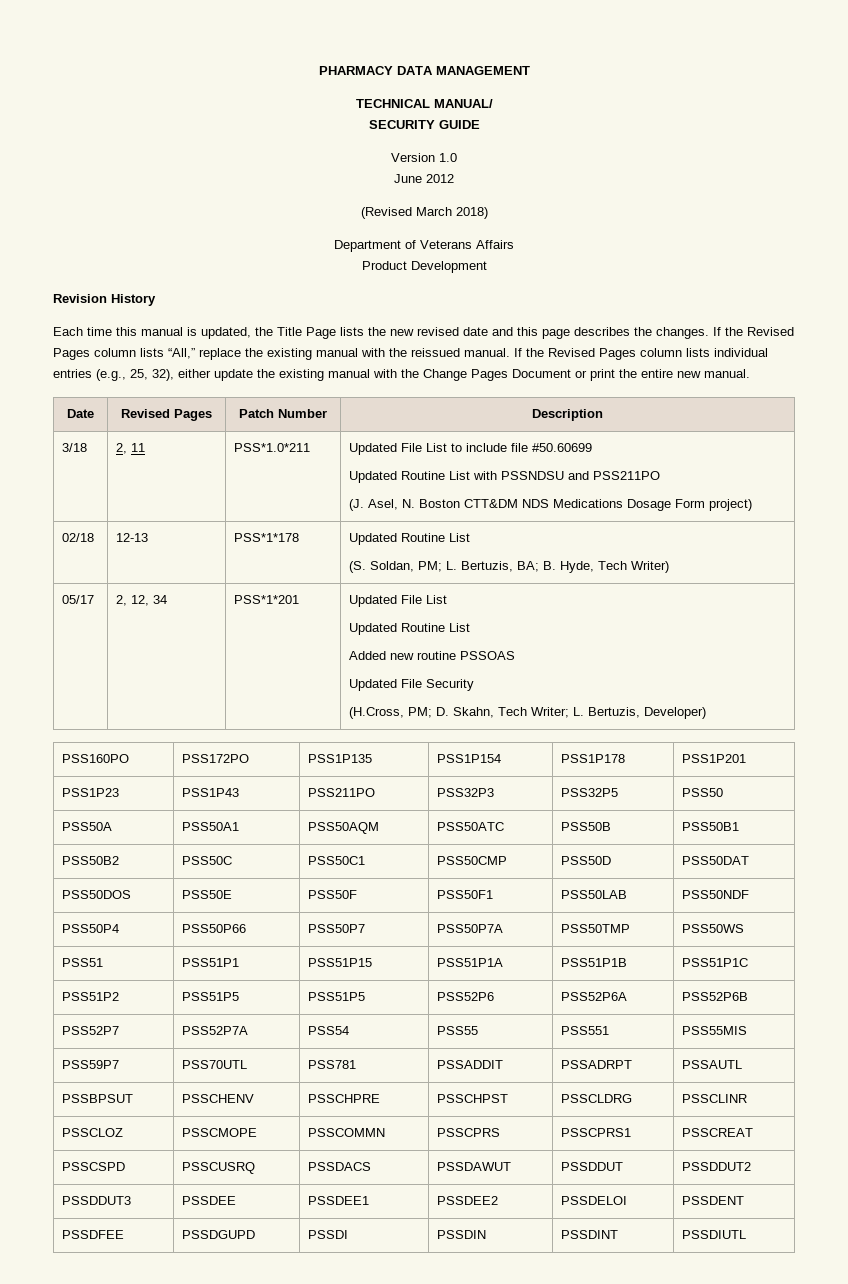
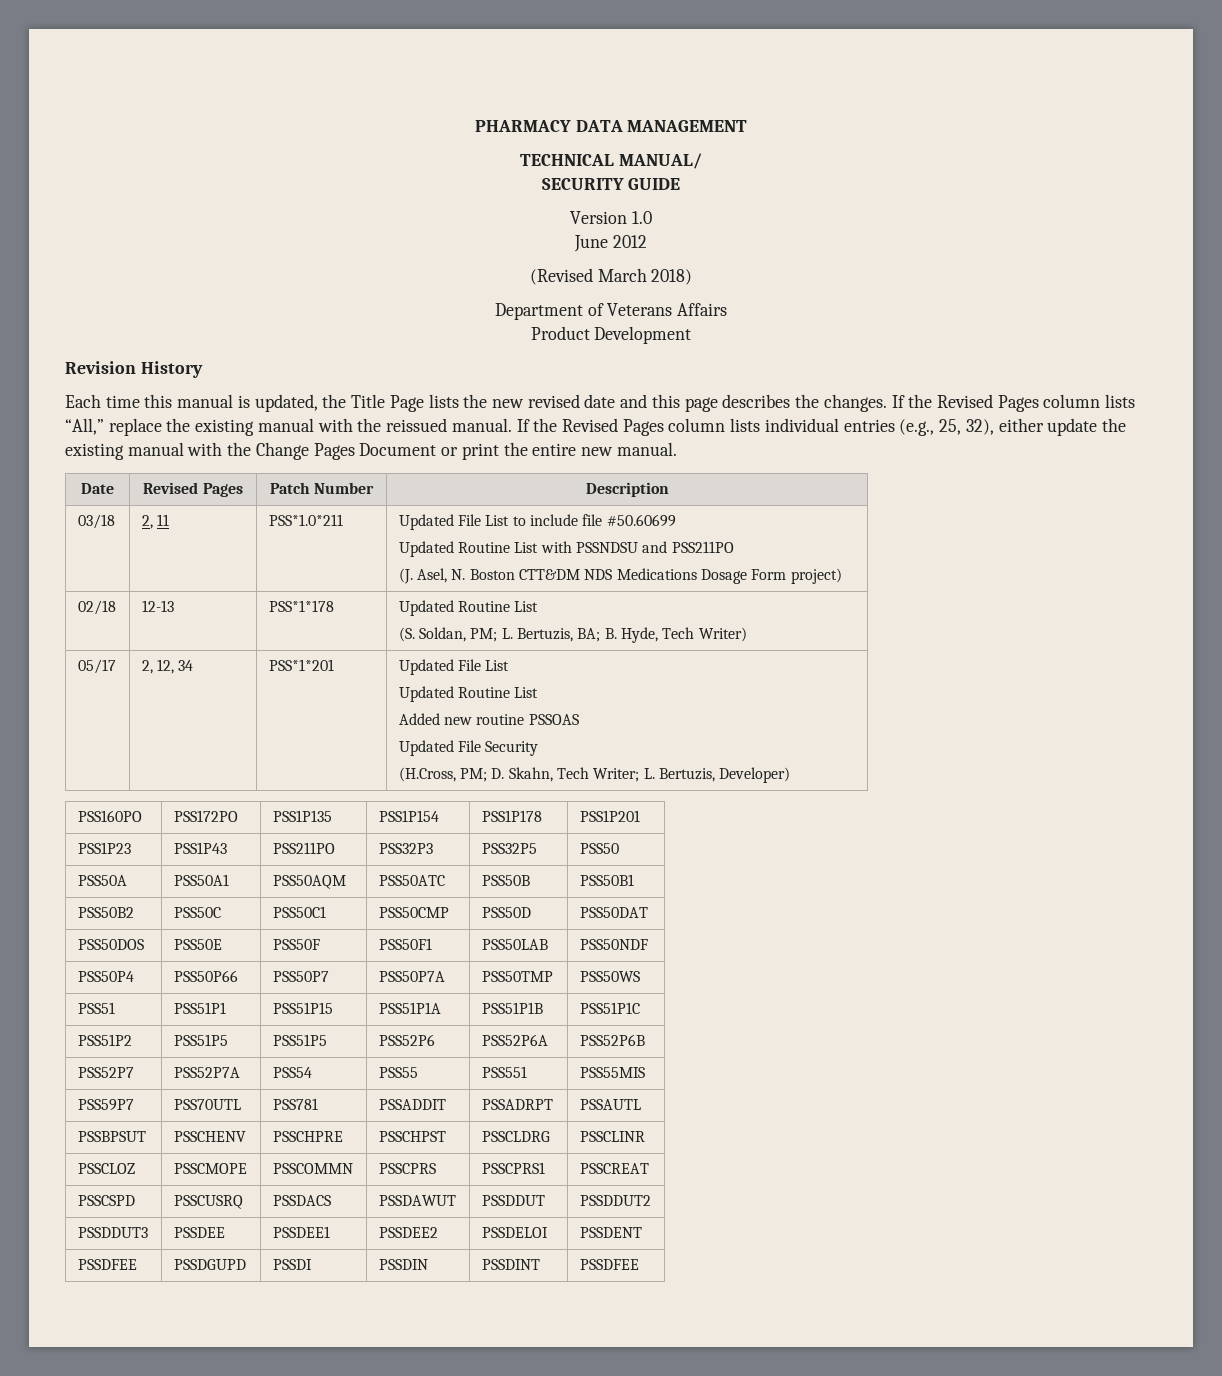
- 3/18 | 2, 11 | PSS*1.0*211 | Updated File List to include file #50.60699
+ 03/18 | 2, 11 | PSS*1.0*211 | Updated File List to include file #50.60699
- PSSDFEE | PSSDGUPD | PSSDI | PSSDIN | PSSDINT | PSSDIUTL
+ PSSDFEE | PSSDGUPD | PSSDI | PSSDIN | PSSDINT | PSSDFEE

